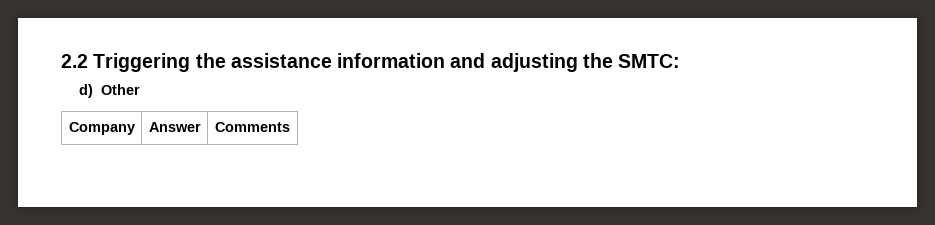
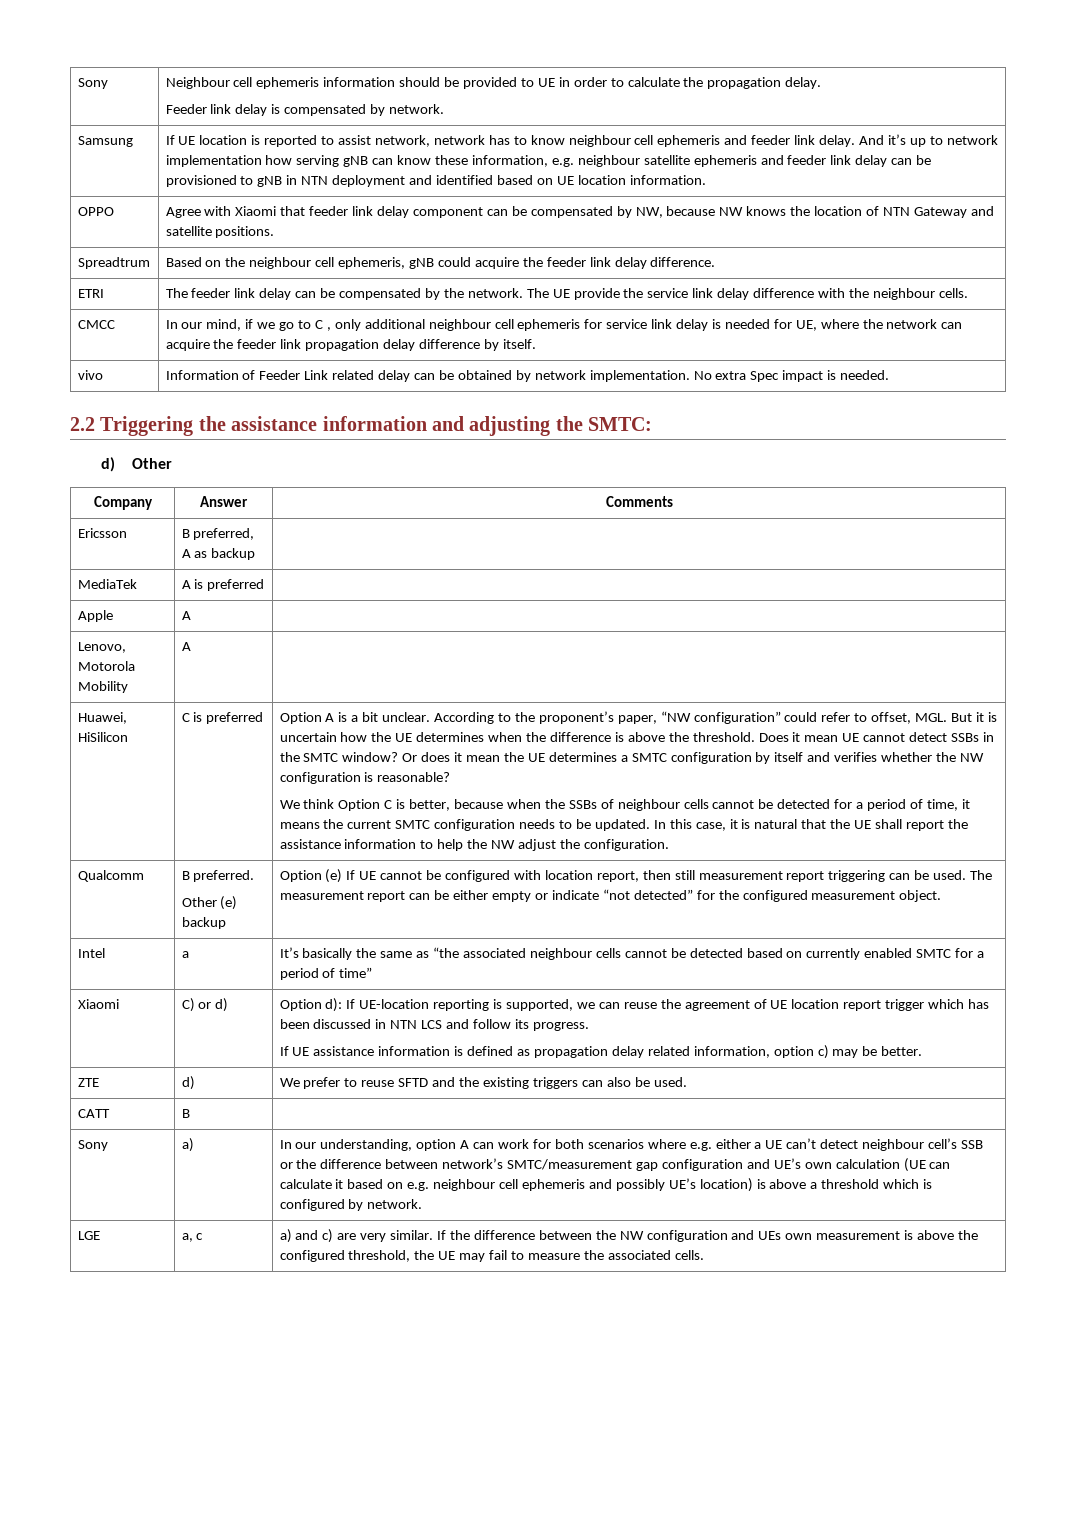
+ Sony | Neighbour cell ephemeris information should be provided to UE in order to calculate the propagation delay.
+ Feeder link delay is compensated by network.
+ Samsung | If UE location is reported to assist network, network has to know neighbour cell ephemeris and feeder link delay. And it’s up to network implementation how serving gNB can know these information, e.g. neighbour satellite ephemeris and feeder link delay can be provisioned to gNB in NTN deployment and identified based on UE location information.
+ OPPO | Agree with Xiaomi that feeder link delay component can be compensated by NW, because NW knows the location of NTN Gateway and satellite positions.
+ Spreadtrum | Based on the neighbour cell ephemeris, gNB could acquire the feeder link delay difference.
+ ETRI | The feeder link delay can be compensated by the network. The UE provide the service link delay difference with the neighbour cells.
+ CMCC | In our mind, if we go to C , only additional neighbour cell ephemeris for service link delay is needed for UE, where the network can acquire the feeder link propagation delay difference by itself.
+ vivo | Information of Feeder Link related delay can be obtained by network implementation. No extra Spec impact is needed.
+ Ericsson | B preferred, A as backup |
+ MediaTek | A is preferred |
+ Apple | A |
+ Lenovo, Motorola Mobility | A |
+ Huawei, HiSilicon | C is preferred | Option A is a bit unclear. According to the proponent’s paper, “NW configuration” could refer to offset, MGL. But it is uncertain how the UE determines when the difference is above the threshold. Does it mean UE cannot detect SSBs in the SMTC window? Or does it mean the UE determines a SMTC configuration by itself and verifies whether the NW configuration is reasonable?
+ We think Option C is better, because when the SSBs of neighbour cells cannot be detected for a period of time, it means the current SMTC configuration needs to be updated. In this case, it is natural that the UE shall report the assistance information to help the NW adjust the configuration.
+ Qualcomm | B preferred.
+ Other (e) backup | Option (e) If UE cannot be configured with location report, then still measurement report triggering can be used. The measurement report can be either empty or indicate “not detected” for the configured measurement object.
+ Intel | a | It’s basically the same as “the associated neighbour cells cannot be detected based on currently enabled SMTC for a period of time”
+ Xiaomi | C) or d) | Option d): If UE-location reporting is supported, we can reuse the agreement of UE location report trigger which has been discussed in NTN LCS and follow its progress.
+ If UE assistance information is defined as propagation delay related information, option c) may be better.
+ ZTE | d) | We prefer to reuse SFTD and the existing triggers can also be used.
+ CATT | B |
+ Sony | a) | In our understanding, option A can work for both scenarios where e.g. either a UE can’t detect neighbour cell’s SSB or the difference between network’s SMTC/measurement gap configuration and UE’s own calculation (UE can calculate it based on e.g. neighbour cell ephemeris and possibly UE’s location) is above a threshold which is configured by network.
+ LGE | a, c | a) and c) are very similar. If the difference between the NW configuration and UEs own measurement is above the configured threshold, the UE may fail to measure the associated cells.

